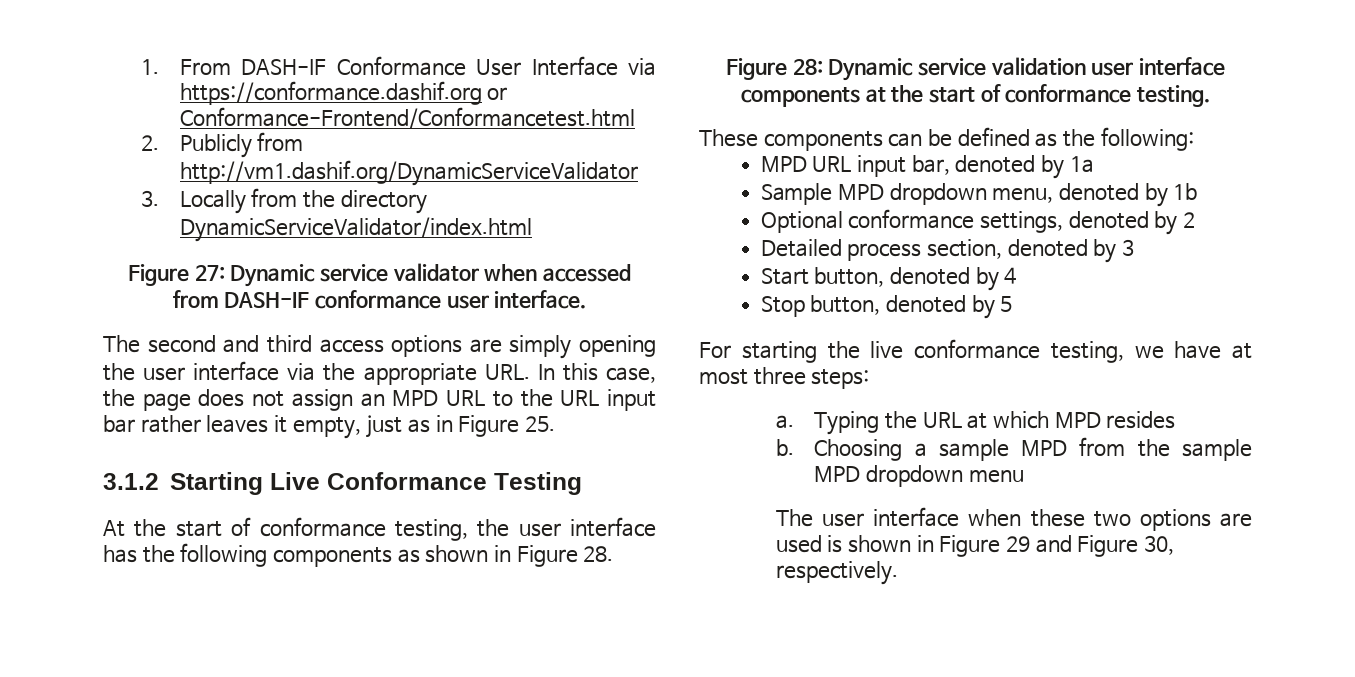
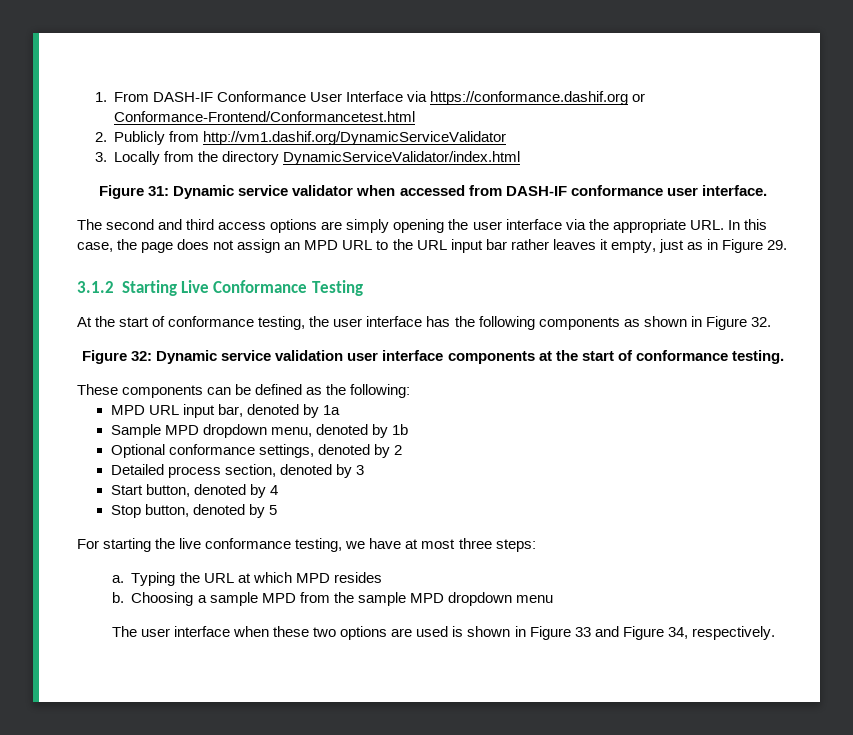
- Figure 27: Dynamic service validator when accessed from DASH-IF conformance user interface.
+ Figure 31: Dynamic service validator when accessed from DASH-IF conformance user interface.
- The second and third access options are simply opening the user interface via the appropriate URL. In this case, the page does not assign an MPD URL to the URL input bar rather leaves it empty, just as in Figure 25.
+ The second and third access options are simply opening the user interface via the appropriate URL. In this case, the page does not assign an MPD URL to the URL input bar rather leaves it empty, just as in Figure 29.
- At the start of conformance testing, the user interface has the following components as shown in Figure 28.
- Figure 28: Dynamic service validation user interface components at the start of conformance testing.
+ At the start of conformance testing, the user interface has the following components as shown in Figure 32.
+ Figure 32: Dynamic service validation user interface components at the start of conformance testing.
- The user interface when these two options are used is shown in Figure 29 and Figure 30, respectively.
+ The user interface when these two options are used is shown in Figure 33 and Figure 34, respectively.

